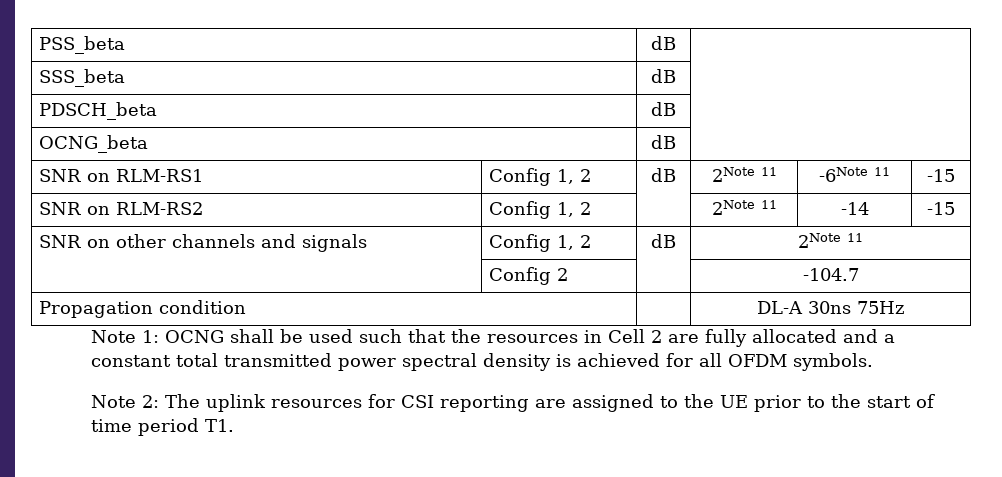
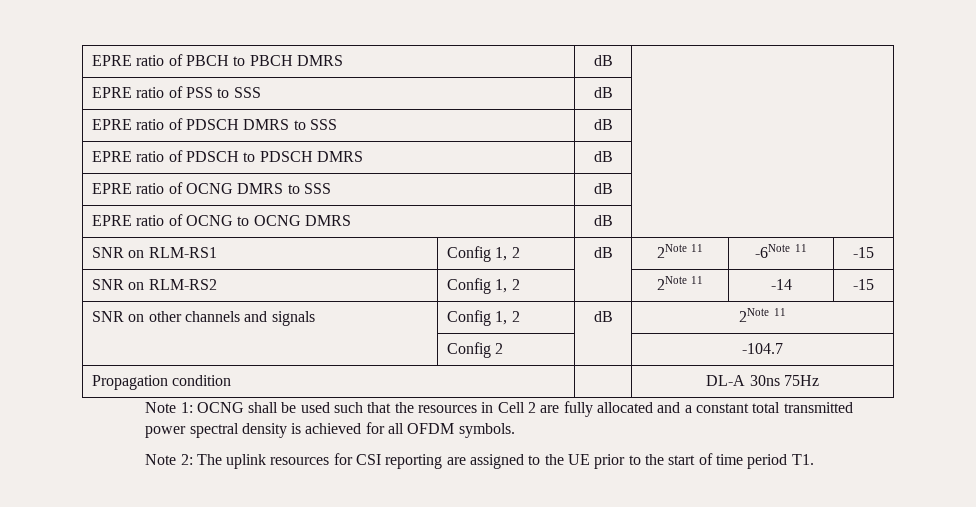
- PSS_beta | dB |
- SSS_beta | dB |
- PDSCH_beta | dB |
- OCNG_beta | dB |
+ EPRE ratio of PBCH to PBCH DMRS | dB |
+ EPRE ratio of PSS to SSS | dB |
+ EPRE ratio of PDSCH DMRS to SSS | dB |
+ EPRE ratio of PDSCH to PDSCH DMRS | dB |
+ EPRE ratio of OCNG DMRS to SSS | dB |
+ EPRE ratio of OCNG to OCNG DMRS | dB |

